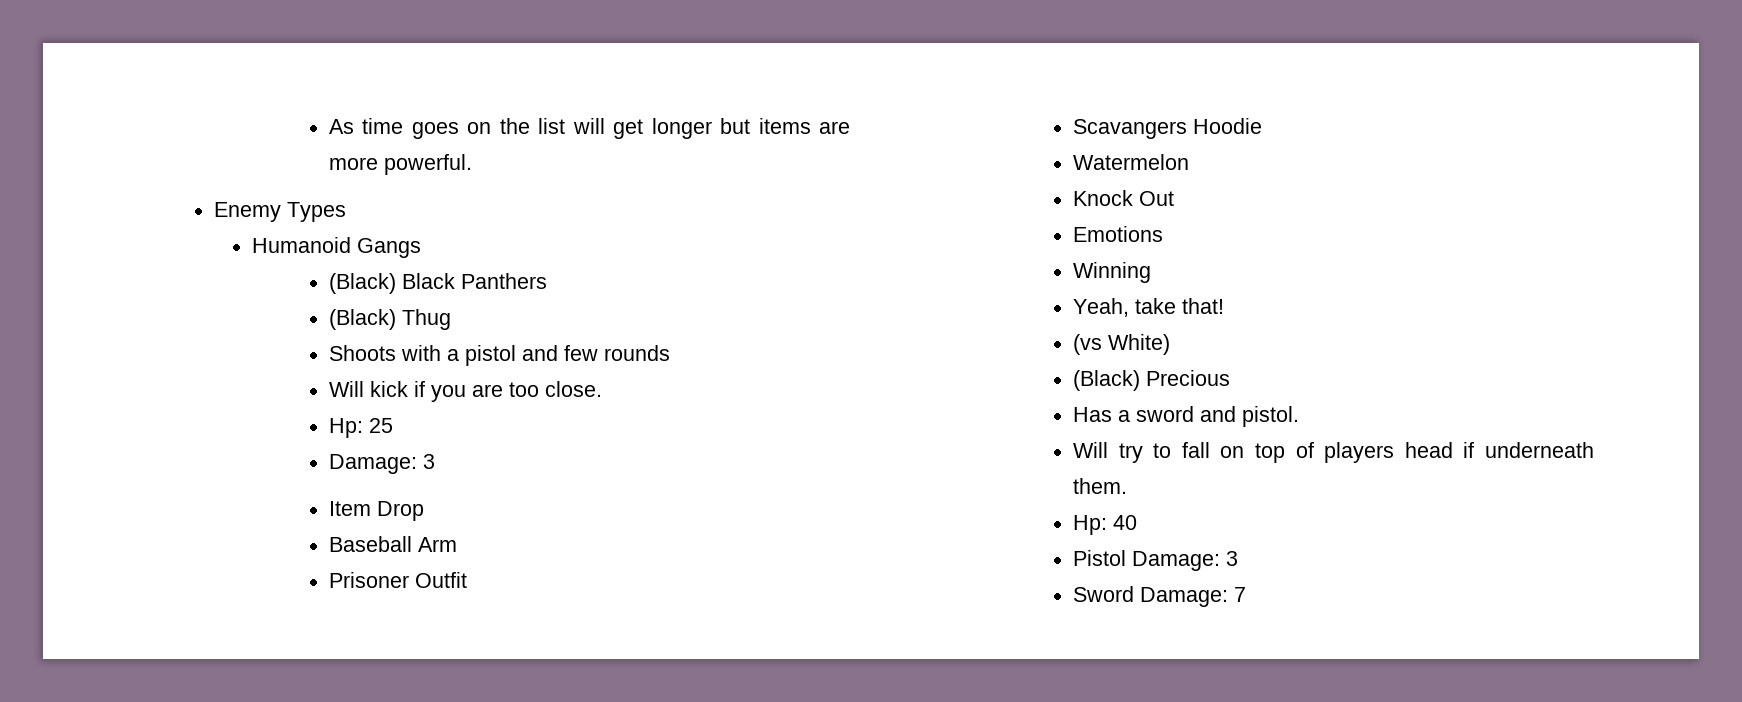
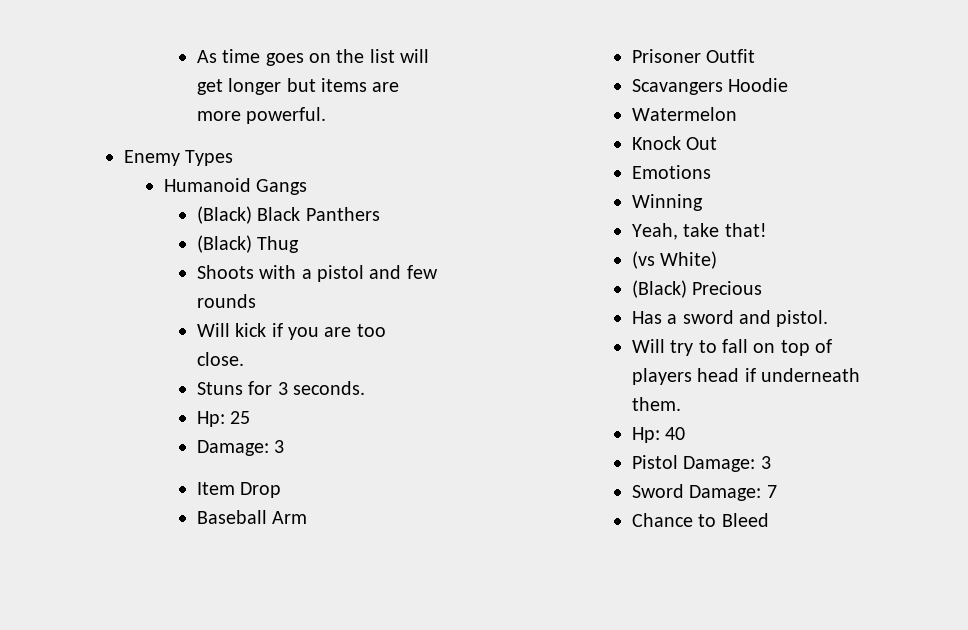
+ Stuns for 3 seconds.
+ Chance to Bleed

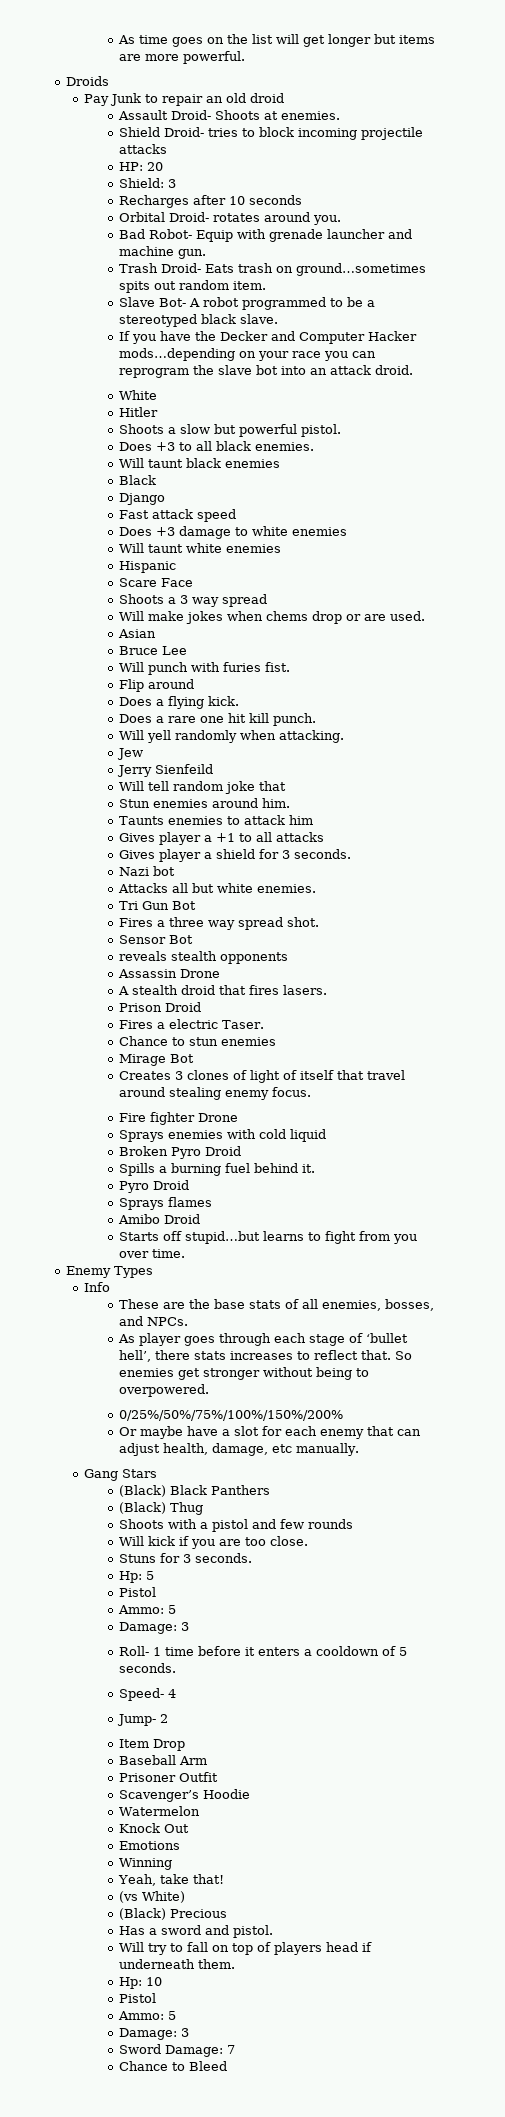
+ Droids
+ Pay Junk to repair an old droid
+ Assault Droid- Shoots at enemies.
+ Shield Droid- tries to block incoming projectile attacks
+ HP: 20
+ Shield: 3
+ Recharges after 10 seconds
+ Orbital Droid- rotates around you.
+ Bad Robot- Equip with grenade launcher and machine gun.
+ Trash Droid- Eats trash on ground…sometimes spits out random item.
+ Slave Bot- A robot programmed to be a stereotyped black slave.
+ If you have the Decker and Computer Hacker mods…depending on your race you can reprogram the slave bot into an attack droid.
+ White
+ Hitler
+ Shoots a slow but powerful pistol.
+ Does +3 to all black enemies.
+ Will taunt black enemies
+ Black
+ Django
+ Fast attack speed
+ Does +3 damage to white enemies
+ Will taunt white enemies
+ Hispanic
+ Scare Face
+ Shoots a 3 way spread
+ Will make jokes when chems drop or are used.
+ Asian
+ Bruce Lee
+ Will punch with furies fist.
+ Flip around
+ Does a flying kick.
+ Does a rare one hit kill punch.
+ Will yell randomly when attacking.
+ Jew
+ Jerry Sienfeild
+ Will tell random joke that
+ Stun enemies around him.
+ Taunts enemies to attack him
+ Gives player a +1 to all attacks
+ Gives player a shield for 3 seconds.
+ Nazi bot
+ Attacks all but white enemies.
+ Tri Gun Bot
+ Fires a three way spread shot.
+ Sensor Bot
+ reveals stealth opponents
+ Assassin Drone
+ A stealth droid that fires lasers.
+ Prison Droid
+ Fires a electric Taser.
+ Chance to stun enemies
+ Mirage Bot
+ Creates 3 clones of light of itself that travel around stealing enemy focus.
+ Fire fighter Drone
+ Sprays enemies with cold liquid
+ Broken Pyro Droid
+ Spills a burning fuel behind it.
+ Pyro Droid
+ Sprays flames
+ Amibo Droid
+ Starts off stupid…but learns to fight from you over time.
  Enemy Types
- Humanoid Gangs
+ Info
+ These are the base stats of all enemies, bosses, and NPCs.
+ As player goes through each stage of ‘bullet hell’, there stats increases to reflect that. So enemies get stronger without being to overpowered.
+ 0/25%/50%/75%/100%/150%/200%
+ Or maybe have a slot for each enemy that can adjust health, damage, etc manually.
+ Gang Stars
- Hp: 25
+ Hp: 5
+ Pistol
+ Ammo: 5
  Damage: 3
+ Roll- 1 time before it enters a cooldown of 5 seconds.
+ Speed- 4
+ Jump- 2
- Scavangers Hoodie
+ Scavenger’s Hoodie
- Hp: 40
- Pistol Damage: 3
+ Hp: 10
+ Pistol
+ Ammo: 5
+ Damage: 3

